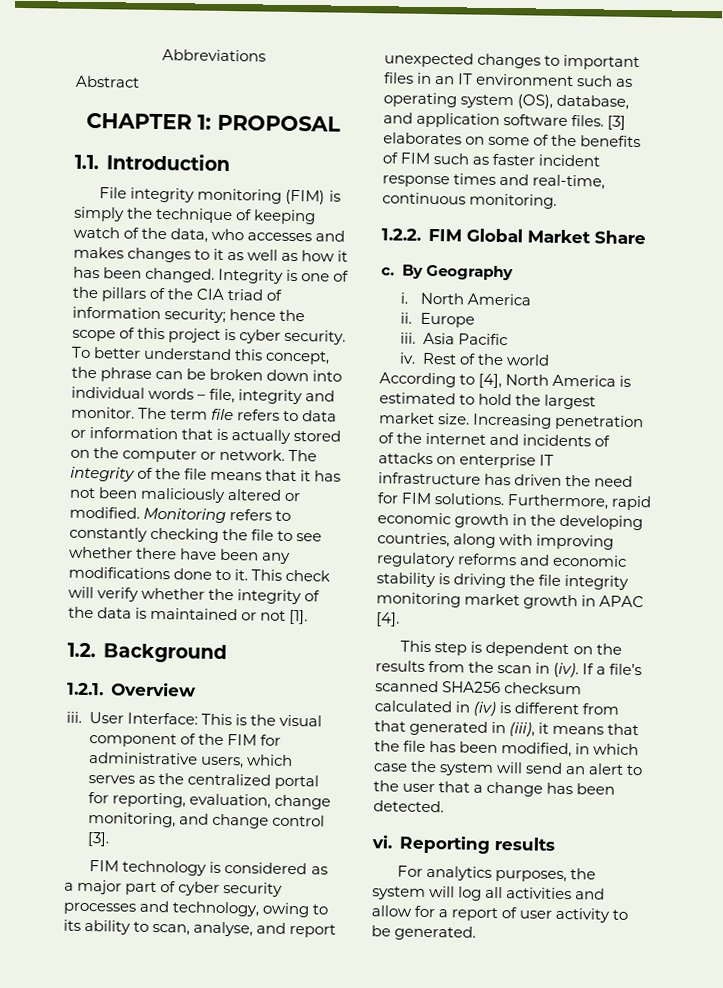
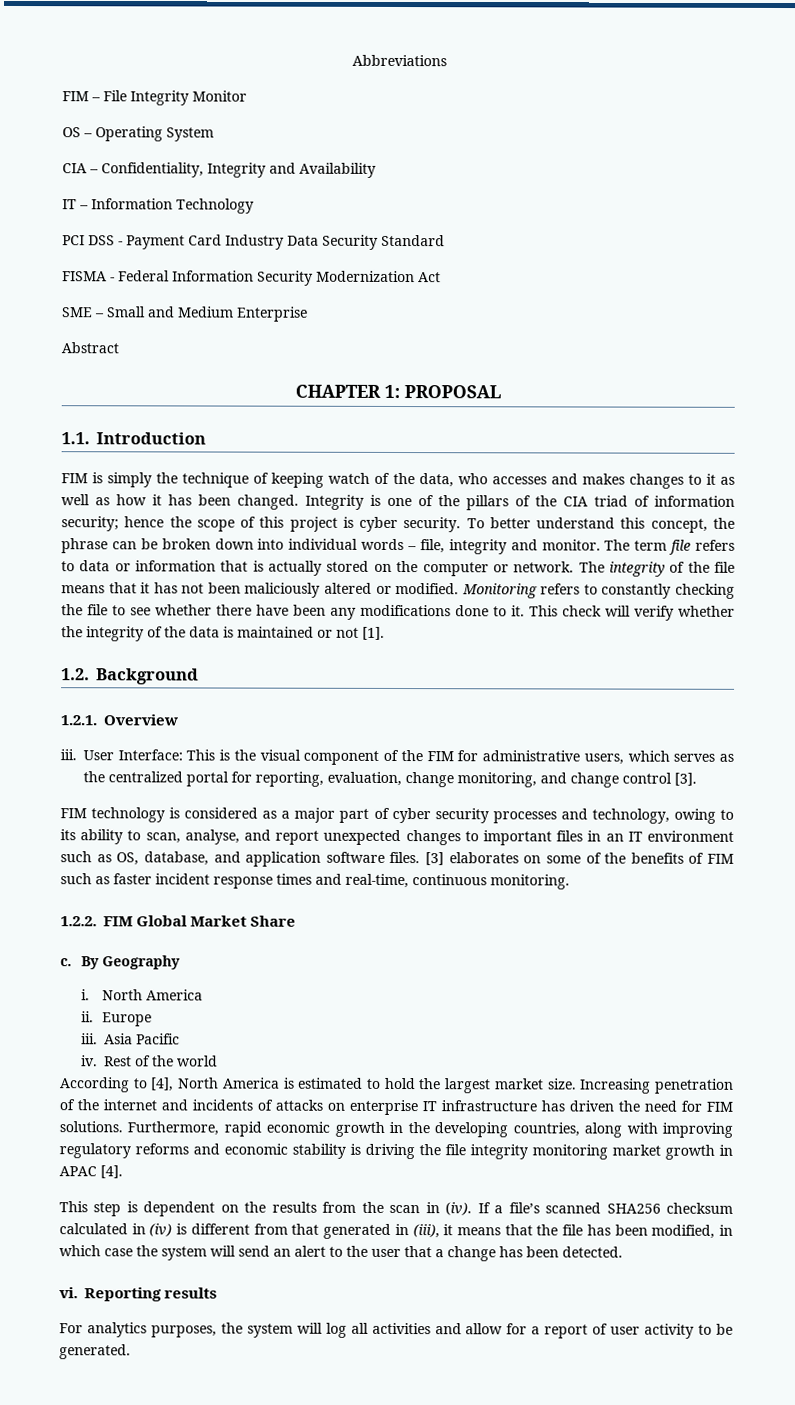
+ FIM – File Integrity Monitor
+ OS – Operating System
+ CIA – Confidentiality, Integrity and Availability
+ IT – Information Technology
+ PCI DSS - Payment Card Industry Data Security Standard
+ FISMA - Federal Information Security Modernization Act
+ SME – Small and Medium Enterprise
- File integrity monitoring (FIM) is simply the technique of keeping watch of the data, who accesses and makes changes to it as well as how it has been changed.
+ FIM is simply the technique of keeping watch of the data, who accesses and makes changes to it as well as how it has been changed.
- FIM technology is considered as a major part of cyber security processes and technology, owing to its ability to scan, analyse, and report unexpected changes to important files in an IT environment such as operating system (OS), database, and application software files.
+ FIM technology is considered as a major part of cyber security processes and technology, owing to its ability to scan, analyse, and report unexpected changes to important files in an IT environment such as OS, database, and application software files.

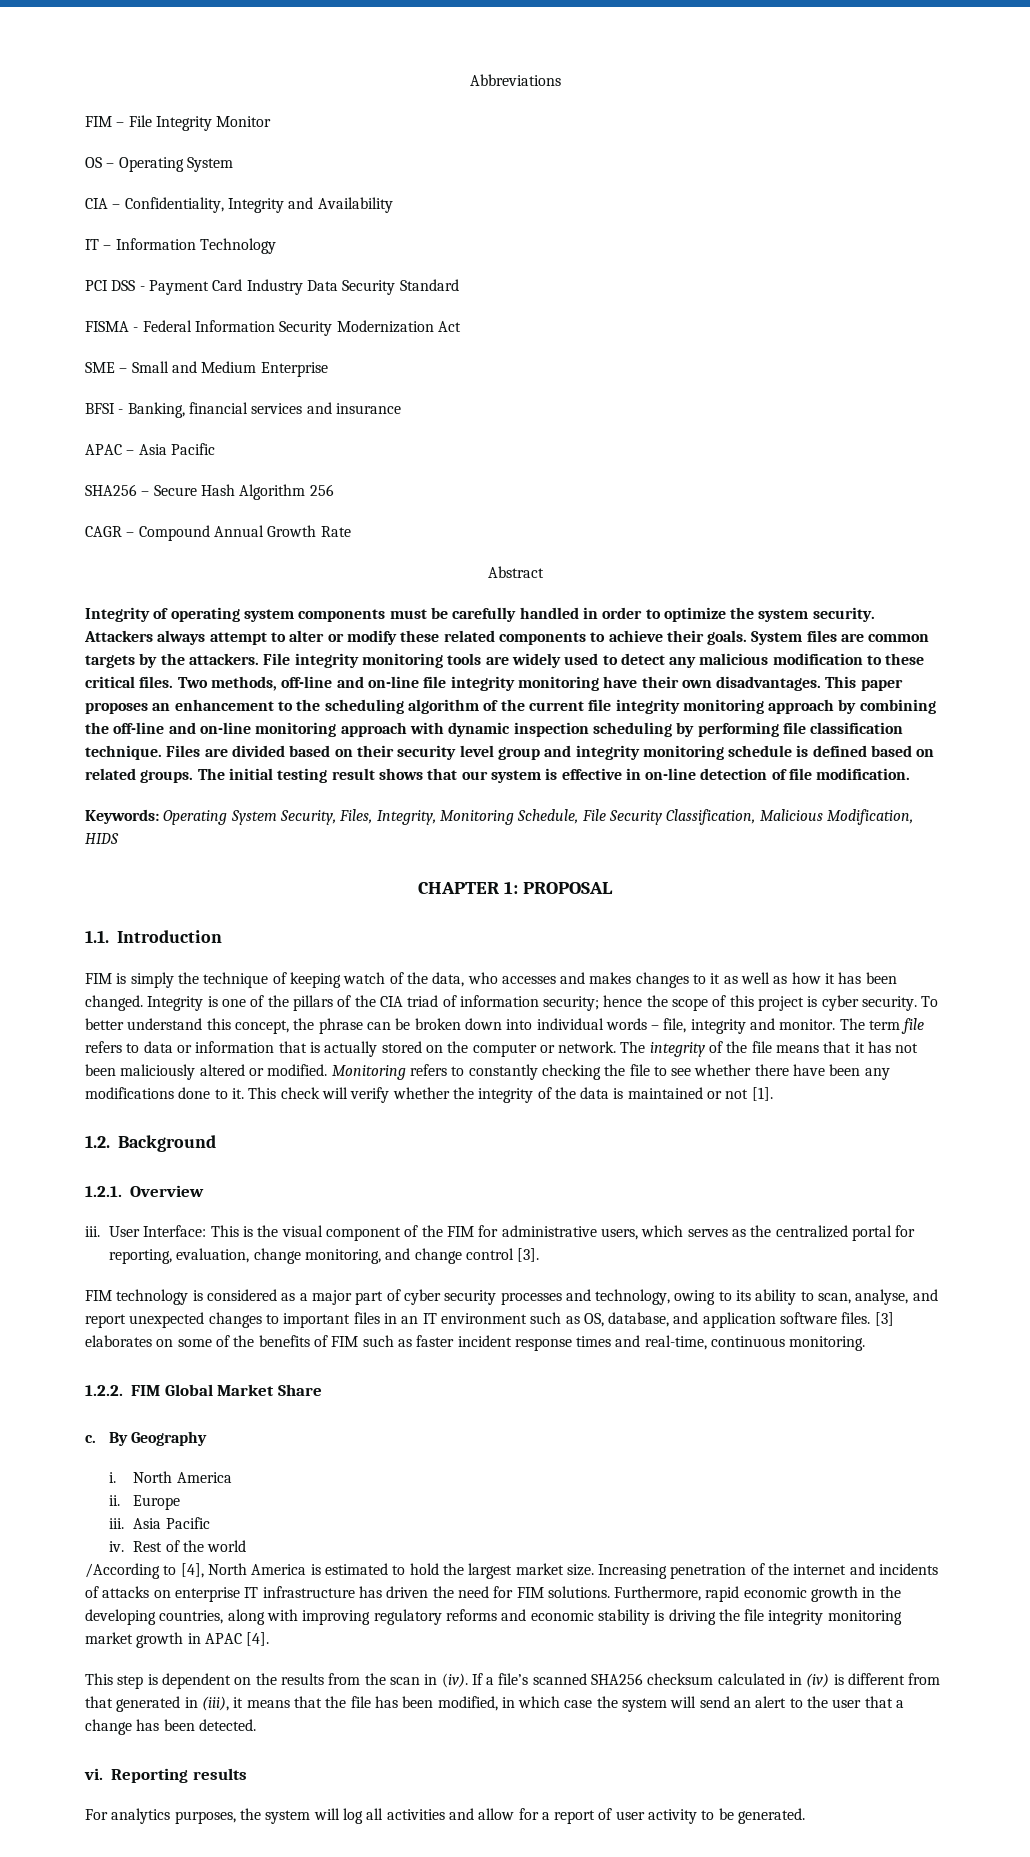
+ BFSI - Banking, financial services and insurance
+ APAC – Asia Pacific
+ SHA256 – Secure Hash Algorithm 256
+ CAGR – Compound Annual Growth Rate
  Abstract
+ Integrity of operating system components must be carefully handled in order to optimize the system security. Attackers always attempt to alter or modify these related components to achieve their goals. System files are common targets by the attackers. File integrity monitoring tools are widely used to detect any malicious modification to these critical files. Two methods, off-line and on-line file integrity monitoring have their own disadvantages. This paper proposes an enhancement to the scheduling algorithm of the current file integrity monitoring approach by combining the off-line and on-line monitoring approach with dynamic inspection scheduling by performing file classification technique. Files are divided based on their security level group and integrity monitoring schedule is defined based on related groups. The initial testing result shows that our system is effective in on-line detection of file modification.
+ Keywords: Operating System Security, Files, Integrity, Monitoring Schedule, File Security Classification, Malicious Modification, HIDS
- According to [4], North America is estimated to hold the largest market size.
+ /According to [4], North America is estimated to hold the largest market size.

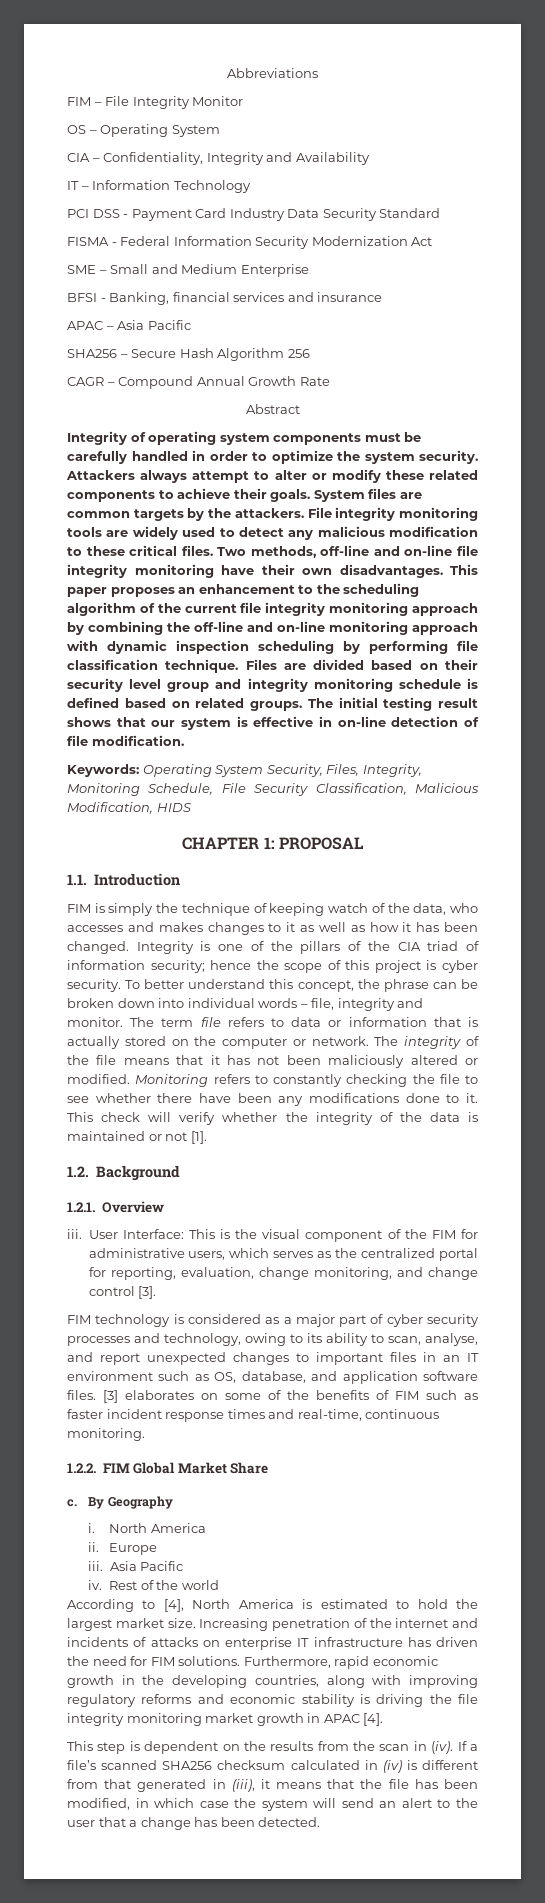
- /According to [4], North America is estimated to hold the largest market size.
+ According to [4], North America is estimated to hold the largest market size.
- vi. Reporting results
- For analytics purposes, the system will log all activities and allow for a report of user activity to be generated.

